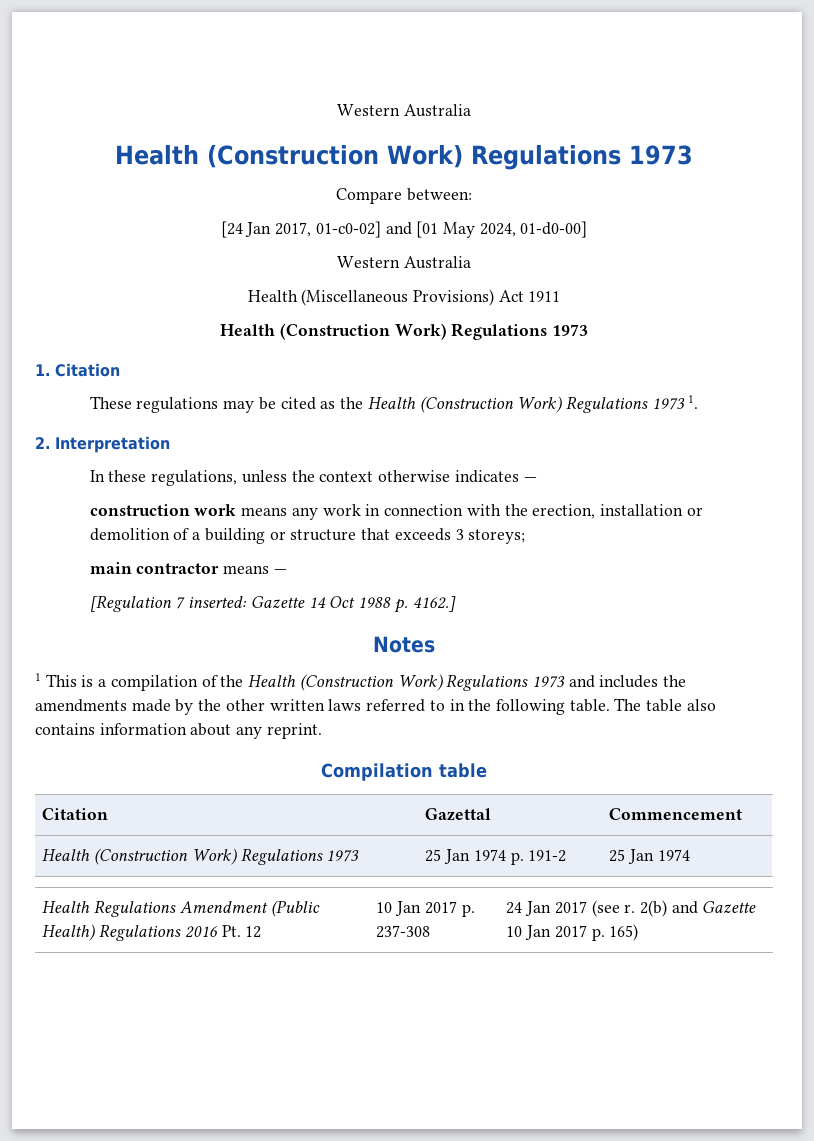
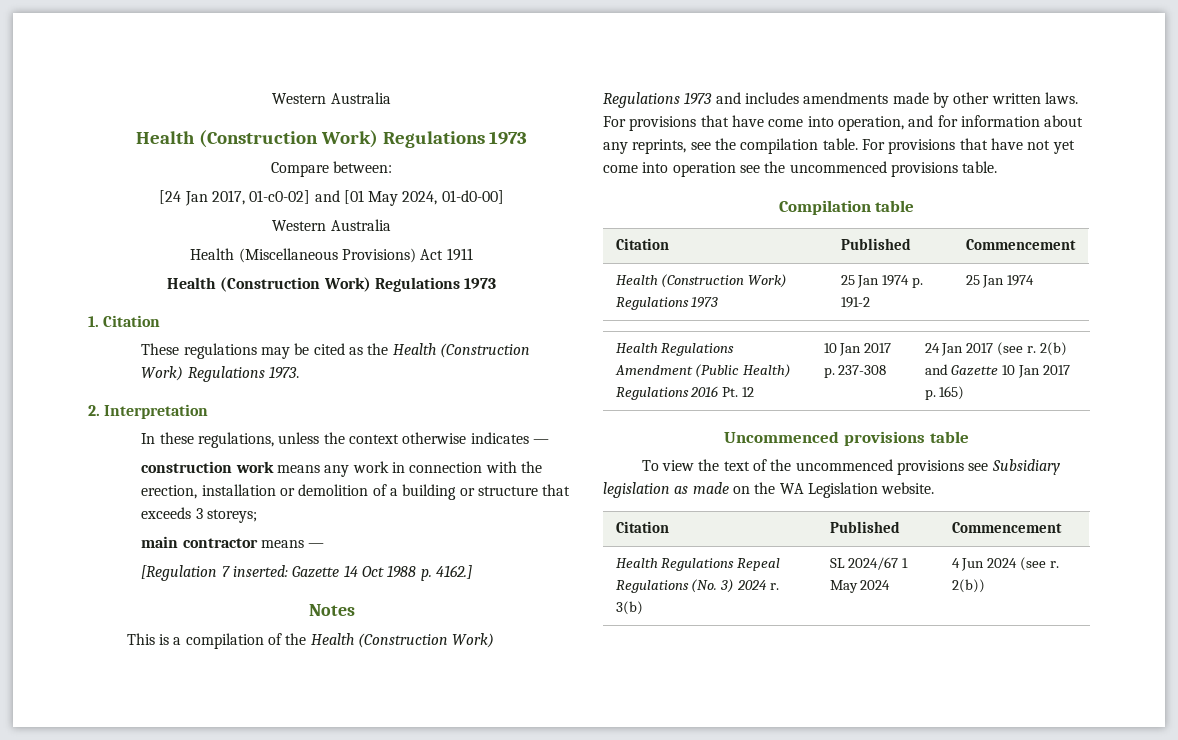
- These regulations may be cited as the Health (Construction Work) Regulations 1973 1.
+ These regulations may be cited as the Health (Construction Work) Regulations 1973.
- 1 This is a compilation of the Health (Construction Work) Regulations 1973 and includes the amendments made by the other written laws referred to in the following table. The table also contains information about any reprint.
+ This is a compilation of the Health (Construction Work) Regulations 1973 and includes amendments made by other written laws. For provisions that have come into operation, and for information about any reprints, see the compilation table. For provisions that have not yet come into operation see the uncommenced provisions table.
  Compilation table
- Citation | Gazettal | Commencement
+ Citation | Published | Commencement
+ Uncommenced provisions table
+ To view the text of the uncommenced provisions see Subsidiary legislation as made on the WA Legislation website.
+ Citation | Published | Commencement
+ Health Regulations Repeal Regulations (No. 3) 2024 r. 3(b) | SL 2024/67 1 May 2024 | 4 Jun 2024 (see r. 2(b))

